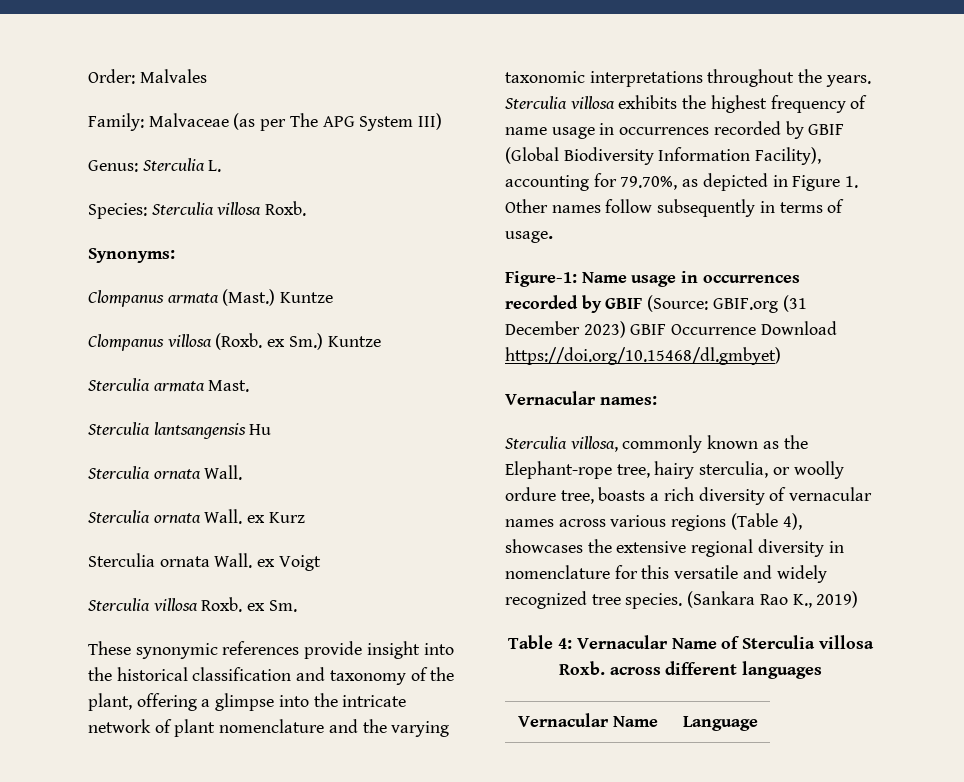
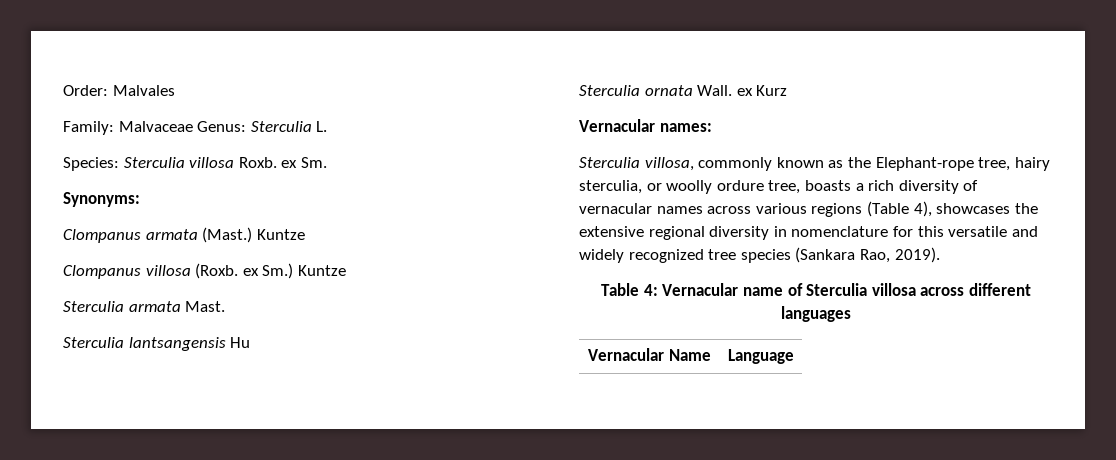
- Family: Malvaceae (as per The APG System III)
- Genus: Sterculia L.
+ Family: Malvaceae Genus: Sterculia L.
- Species: Sterculia villosa Roxb.
+ Species: Sterculia villosa Roxb. ex Sm.
  Sterculia lantsangensis Hu
- Sterculia ornata Wall.
- Sterculia ornata Wall. ex Voigt
- Sterculia villosa Roxb. ex Sm.
- These synonymic references provide insight into the historical classification and taxonomy of the plant, offering a glimpse into the intricate network of plant nomenclature and the varying taxonomic interpretations throughout the years. Sterculia villosa exhibits the highest frequency of name usage in occurrences recorded by GBIF (Global Biodiversity Information Facility), accounting for 79.70%, as depicted in Figure 1. Other names follow subsequently in terms of usage.
- Figure-1: Name usage in occurrences recorded by GBIF (Source: GBIF.org (31 December 2023) GBIF Occurrence Download https://doi.org/10.15468/dl.gmbyet)
- Sterculia villosa, commonly known as the Elephant-rope tree, hairy sterculia, or woolly ordure tree, boasts a rich diversity of vernacular names across various regions (Table 4), showcases the extensive regional diversity in nomenclature for this versatile and widely recognized tree species. (Sankara Rao K., 2019)
+ Sterculia villosa, commonly known as the Elephant-rope tree, hairy sterculia, or woolly ordure tree, boasts a rich diversity of vernacular names across various regions (Table 4), showcases the extensive regional diversity in nomenclature for this versatile and widely recognized tree species (Sankara Rao, 2019).
- Table 4: Vernacular Name of Sterculia villosa Roxb. across different languages
+ Table 4: Vernacular name of Sterculia villosa across different languages

